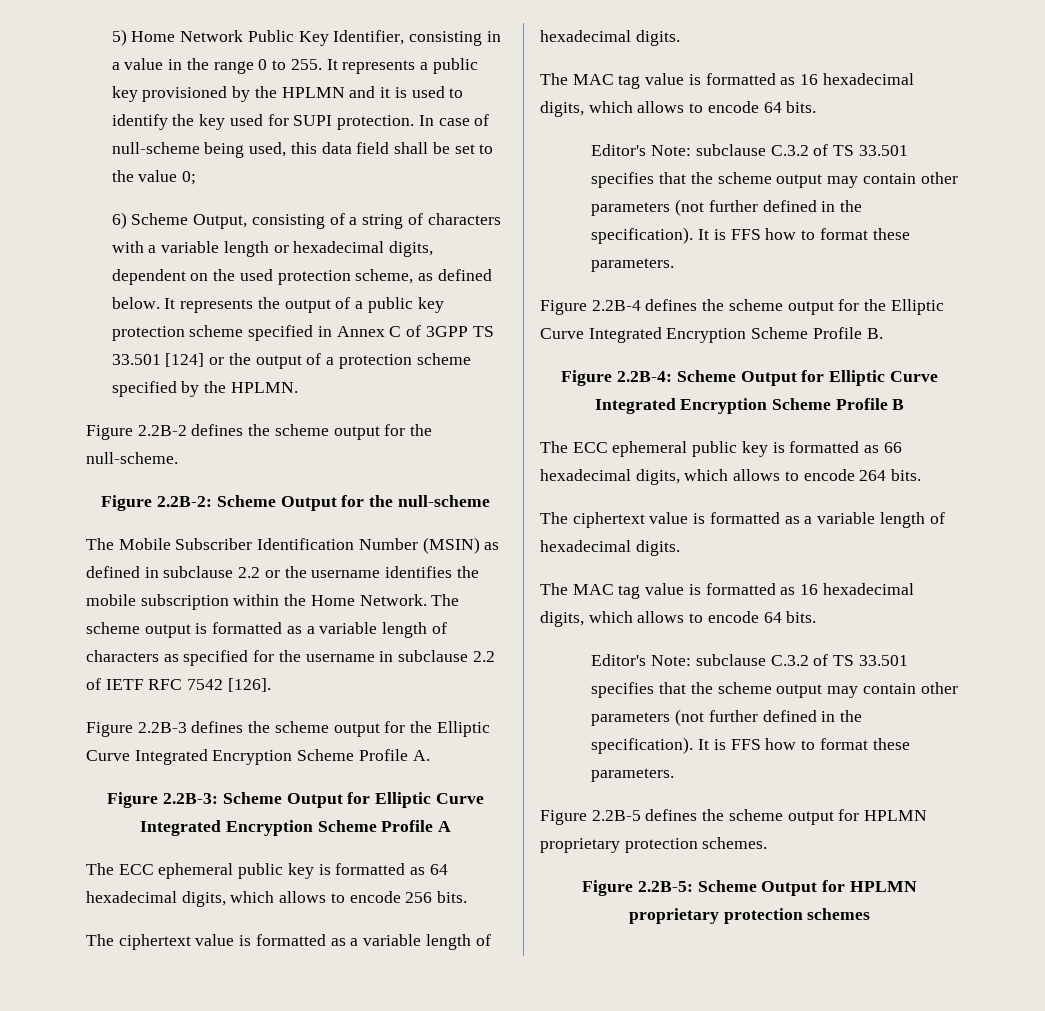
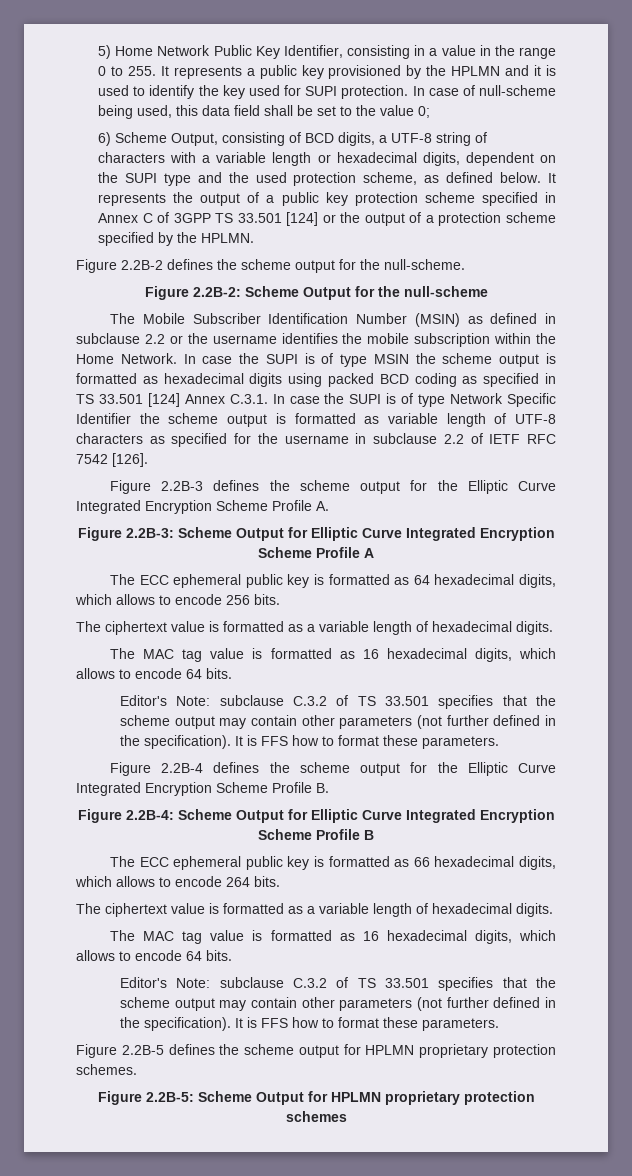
- 6) Scheme Output, consisting of a string of characters with a variable length or hexadecimal digits, dependent on the used protection scheme, as defined below.
+ 6) Scheme Output, consisting of BCD digits, a UTF-8 string of characters with a variable length or hexadecimal digits, dependent on the SUPI type and the used protection scheme, as defined below.
- The scheme output is formatted as a variable length of characters as specified for the username in subclause 2.2 of IETF RFC 7542 [126].
+ In case the SUPI is of type MSIN the scheme output is formatted as hexadecimal digits using packed BCD coding as specified in TS 33.501 [124] Annex C.3.1. In case the SUPI is of type Network Specific Identifier the scheme output is formatted as variable length of UTF-8 characters as specified for the username in subclause 2.2 of IETF RFC 7542 [126].

